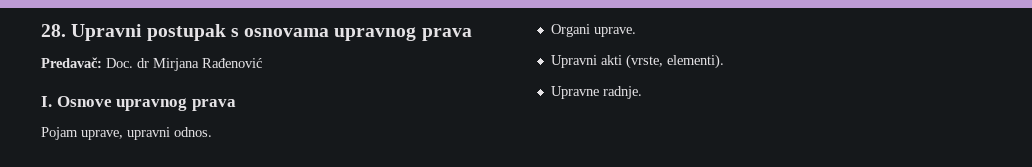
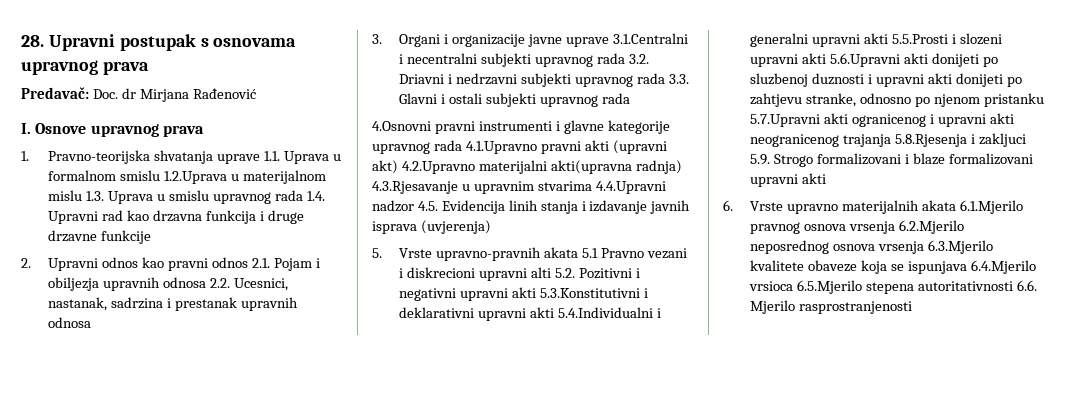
- Pojam uprave, upravni odnos.
- Organi uprave.
- Upravni akti (vrste, elementi).
- Upravne radnje.
+ 1. Pravno-teorijska shvatanja uprave 1.1. Uprava u formalnom smislu 1.2.Uprava u materijalnom mislu 1.3. Uprava u smislu upravnog rada 1.4. Upravni rad kao drzavna funkcija i druge drzavne funkcije
+ 2. Upravni odnos kao pravni odnos 2.1. Pojam i obiljezja upravnih odnosa 2.2. Ucesnici, nastanak, sadrzina i prestanak upravnih odnosa
+ 3. Organi i organizacije javne uprave 3.1.Centralni i necentralni subjekti upravnog rada 3.2. Driavni i nedrzavni subjekti upravnog rada 3.3. Glavni i ostali subjekti upravnog rada
+ 4.Osnovni pravni instrumenti i glavne kategorije upravnog rada 4.1.Upravno pravni akti (upravni akt) 4.2.Upravno materijalni akti(upravna radnja) 4.3.Rjesavanje u upravnim stvarima 4.4.Upravni nadzor 4.5. Evidencija linih stanja i izdavanje javnih isprava (uvjerenja)
+ 5. Vrste upravno-pravnih akata 5.1 Pravno vezani i diskrecioni upravni alti 5.2. Pozitivni i negativni upravni akti 5.3.Konstitutivni i deklarativni upravni akti 5.4.Individualni i generalni upravni akti 5.5.Prosti i slozeni upravni akti 5.6.Upravni akti donijeti po sluzbenoj duznosti i upravni akti donijeti po zahtjevu stranke, odnosno po njenom pristanku 5.7.Upravni akti ogranicenog i upravni akti neogranicenog trajanja 5.8.Rjesenja i zakljuci 5.9. Strogo formalizovani i blaze formalizovani upravni akti
+ 6. Vrste upravno materijalnih akata 6.1.Mjerilo pravnog osnova vrsenja 6.2.Mjerilo neposrednog osnova vrsenja 6.3.Mjerilo kvalitete obaveze koja se ispunjava 6.4.Mjerilo vrsioca 6.5.Mjerilo stepena autoritativnosti 6.6. Mjerilo rasprostranjenosti

